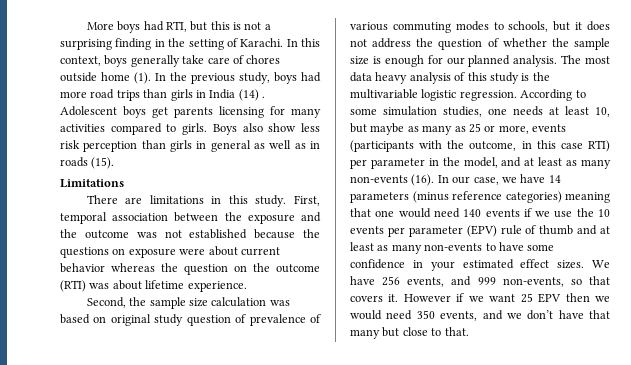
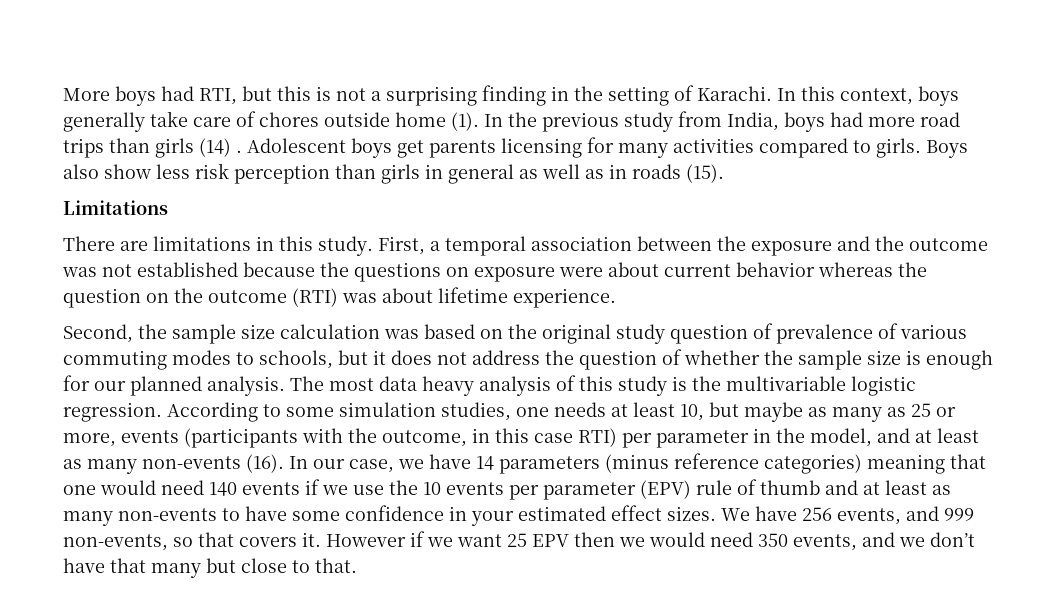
- In the previous study, boys had more road trips than girls in India (14) .
+ In the previous study from India, boys had more road trips than girls (14) .
- First, temporal association between the exposure and the outcome was not established because the questions on exposure were about current behavior whereas the question on the outcome (RTI) was about lifetime experience.
+ First, a temporal association between the exposure and the outcome was not established because the questions on exposure were about current behavior whereas the question on the outcome (RTI) was about lifetime experience.
- Second, the sample size calculation was based on original study question of prevalence of various commuting modes to schools, but it does not address the question of whether the sample size is enough for our planned analysis.
+ Second, the sample size calculation was based on the original study question of prevalence of various commuting modes to schools, but it does not address the question of whether the sample size is enough for our planned analysis.

